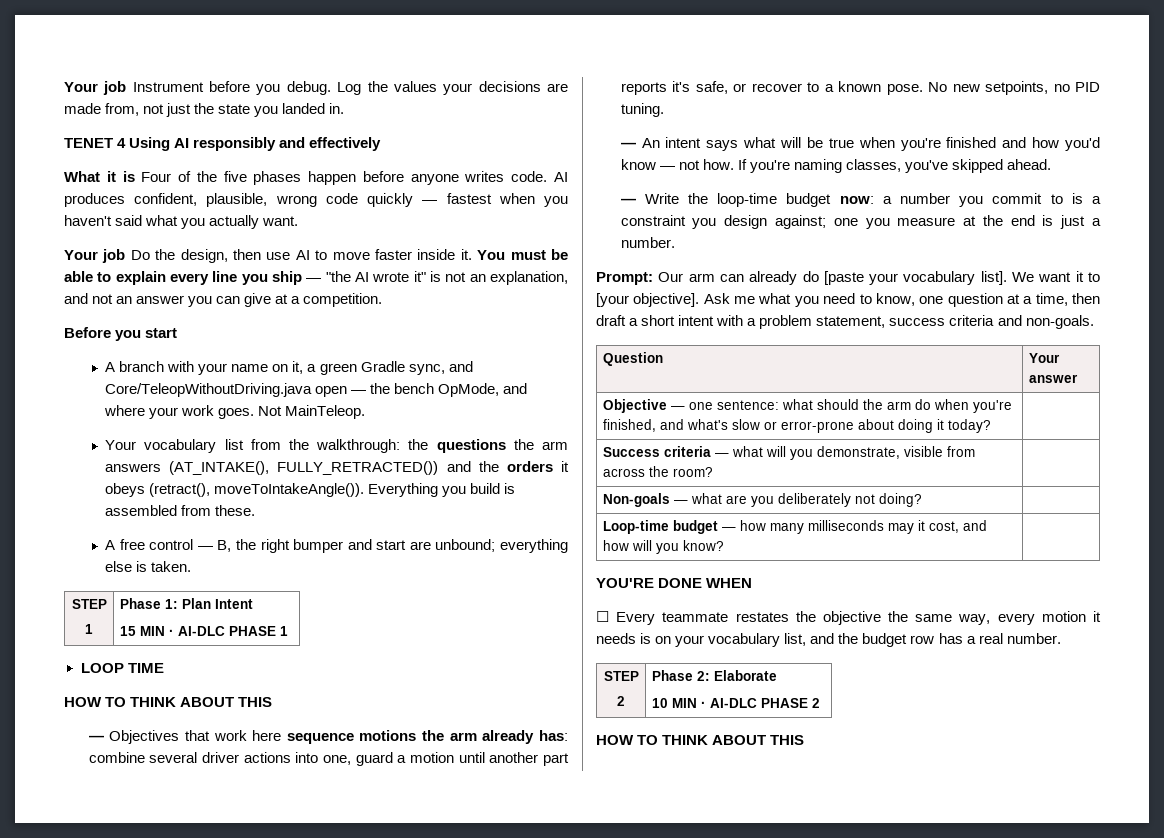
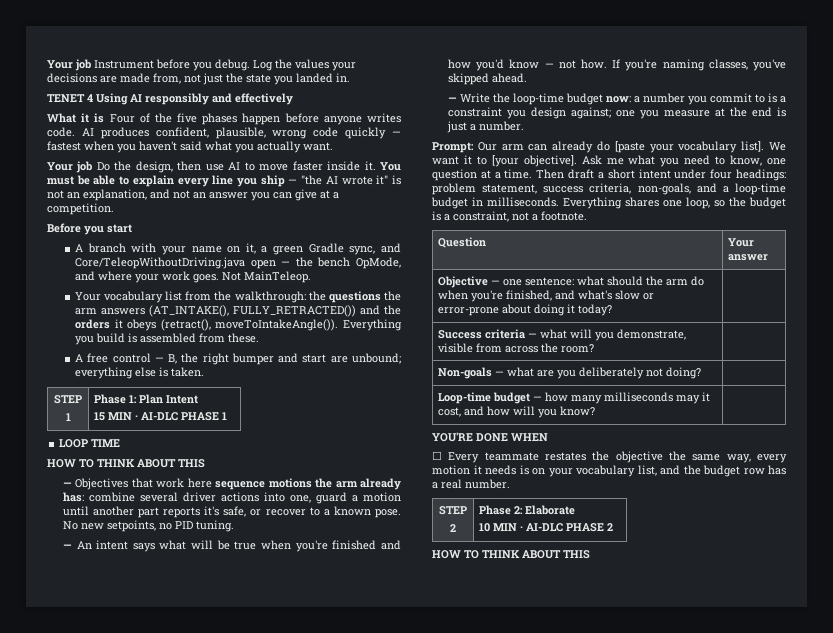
- Ask me what you need to know, one question at a time, then draft a short intent with a problem statement, success criteria and non-goals.
+ Ask me what you need to know, one question at a time. Then draft a short intent under four headings: problem statement, success criteria, non-goals, and a loop-time budget in milliseconds. Everything shares one loop, so the budget is a constraint, not a footnote.

